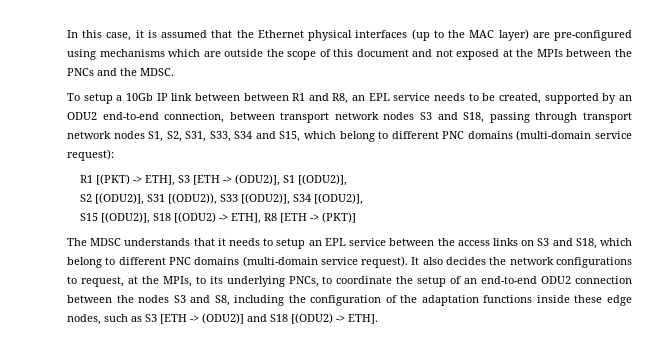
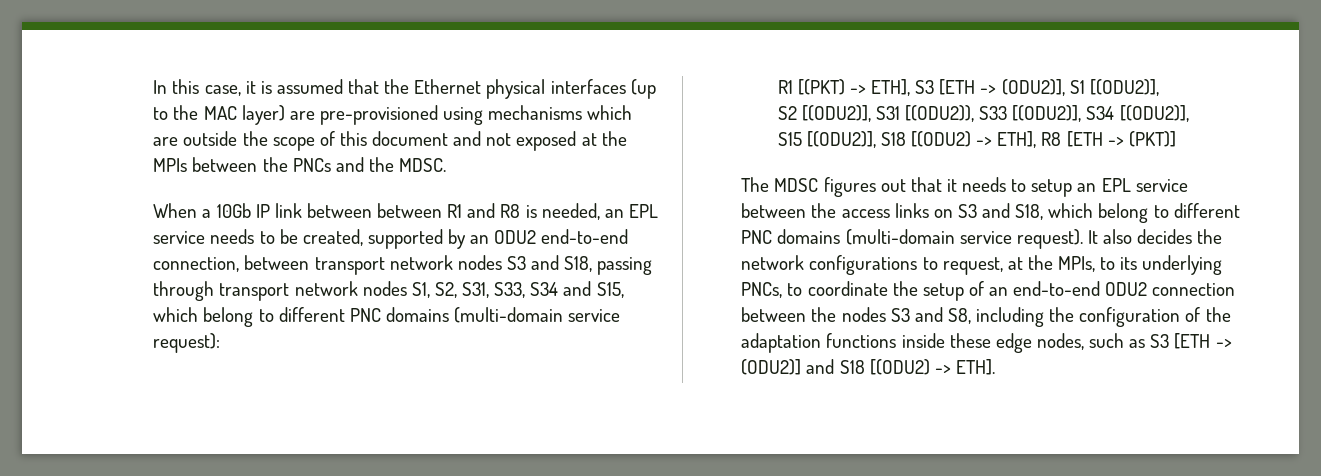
- In this case, it is assumed that the Ethernet physical interfaces (up to the MAC layer) are pre-configured using mechanisms which are outside the scope of this document and not exposed at the MPIs between the PNCs and the MDSC.
+ In this case, it is assumed that the Ethernet physical interfaces (up to the MAC layer) are pre-provisioned using mechanisms which are outside the scope of this document and not exposed at the MPIs between the PNCs and the MDSC.
- To setup a 10Gb IP link between between R1 and R8, an EPL service needs to be created, supported by an ODU2 end-to-end connection, between transport network nodes S3 and S18, passing through transport network nodes S1, S2, S31, S33, S34 and S15, which belong to different PNC domains (multi-domain service request):
+ When a 10Gb IP link between between R1 and R8 is needed, an EPL service needs to be created, supported by an ODU2 end-to-end connection, between transport network nodes S3 and S18, passing through transport network nodes S1, S2, S31, S33, S34 and S15, which belong to different PNC domains (multi-domain service request):
- The MDSC understands that it needs to setup an EPL service between the access links on S3 and S18, which belong to different PNC domains (multi-domain service request).
+ The MDSC figures out that it needs to setup an EPL service between the access links on S3 and S18, which belong to different PNC domains (multi-domain service request).

